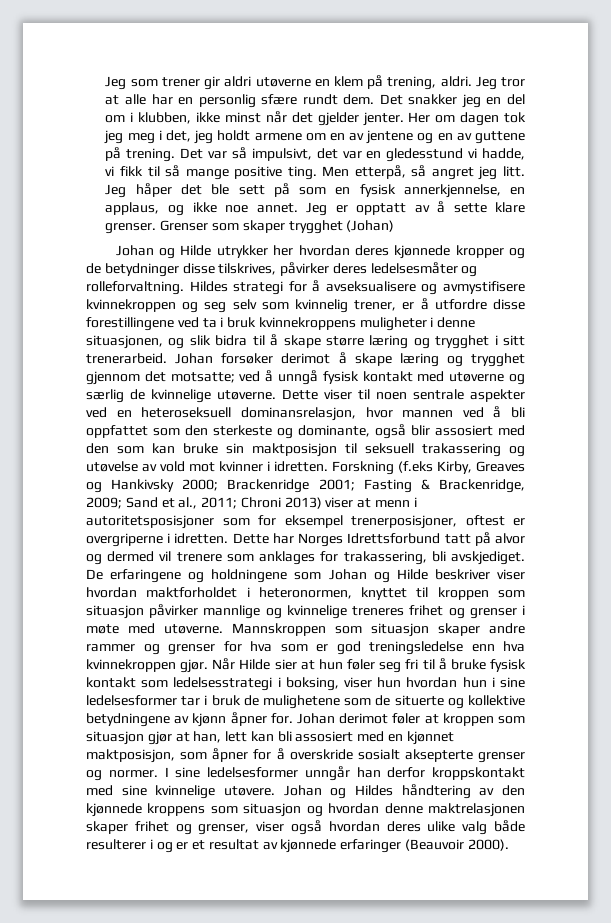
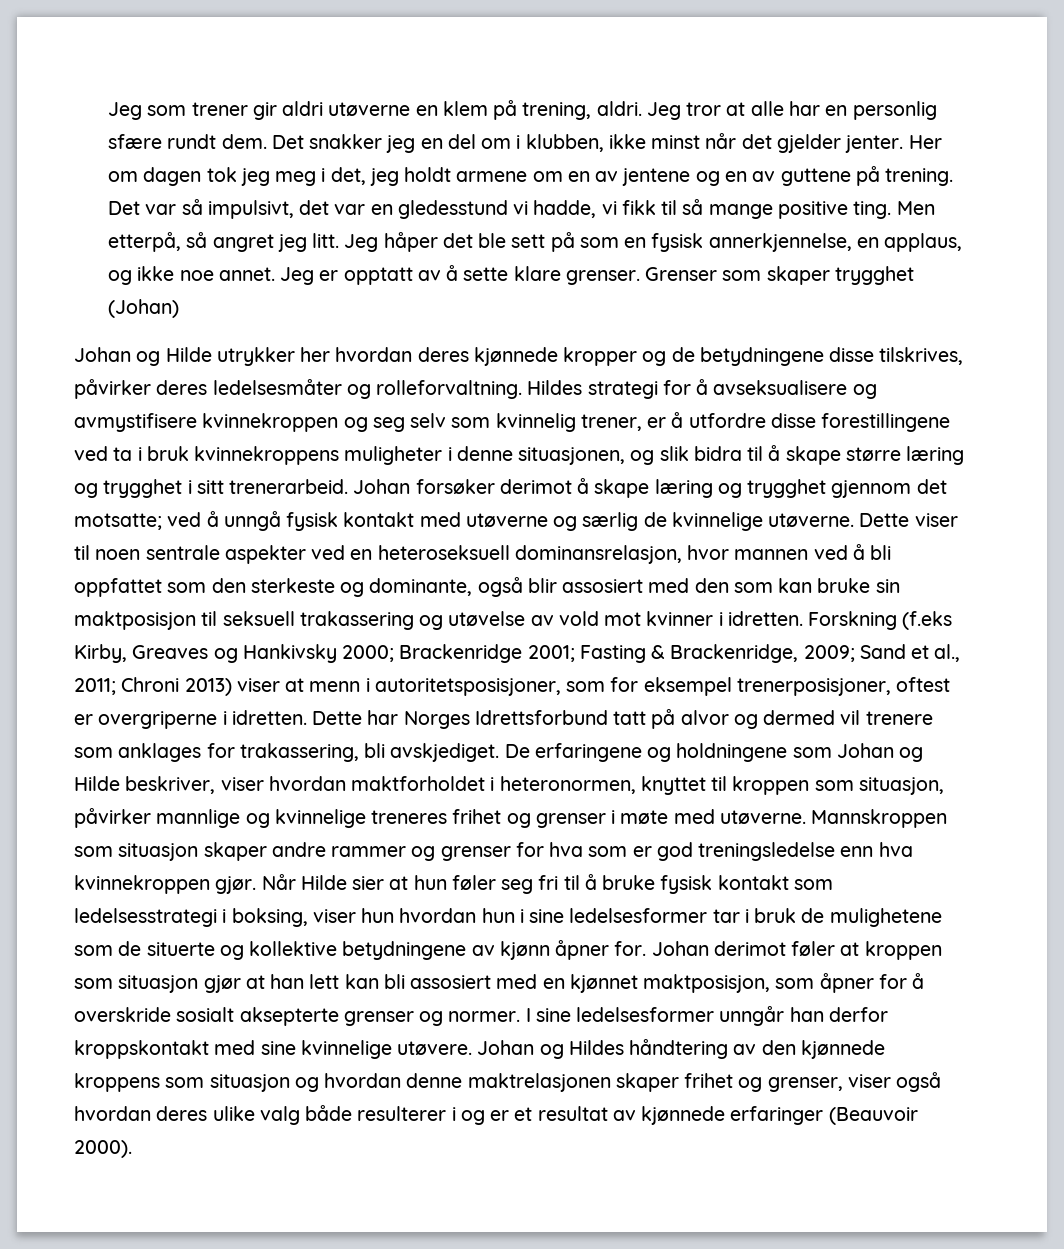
- Johan og Hilde utrykker her hvordan deres kjønnede kropper og de betydninger disse tilskrives, påvirker deres ledelsesmåter og rolleforvaltning.
+ Johan og Hilde utrykker her hvordan deres kjønnede kropper og de betydningene disse tilskrives, påvirker deres ledelsesmåter og rolleforvaltning.
- Forskning (f.eks Kirby, Greaves og Hankivsky 2000; Brackenridge 2001; Fasting & Brackenridge, 2009; Sand et al., 2011; Chroni 2013) viser at menn i autoritetsposisjoner som for eksempel trenerposisjoner, oftest er overgriperne i idretten.
+ Forskning (f.eks Kirby, Greaves og Hankivsky 2000; Brackenridge 2001; Fasting & Brackenridge, 2009; Sand et al., 2011; Chroni 2013) viser at menn i autoritetsposisjoner, som for eksempel trenerposisjoner, oftest er overgriperne i idretten.
- De erfaringene og holdningene som Johan og Hilde beskriver viser hvordan maktforholdet i heteronormen, knyttet til kroppen som situasjon påvirker mannlige og kvinnelige treneres frihet og grenser i møte med utøverne.
+ De erfaringene og holdningene som Johan og Hilde beskriver, viser hvordan maktforholdet i heteronormen, knyttet til kroppen som situasjon, påvirker mannlige og kvinnelige treneres frihet og grenser i møte med utøverne.
- Johan derimot føler at kroppen som situasjon gjør at han, lett kan bli assosiert med en kjønnet maktposisjon, som åpner for å overskride sosialt aksepterte grenser og normer.
+ Johan derimot føler at kroppen som situasjon gjør at han lett kan bli assosiert med en kjønnet maktposisjon, som åpner for å overskride sosialt aksepterte grenser og normer.

